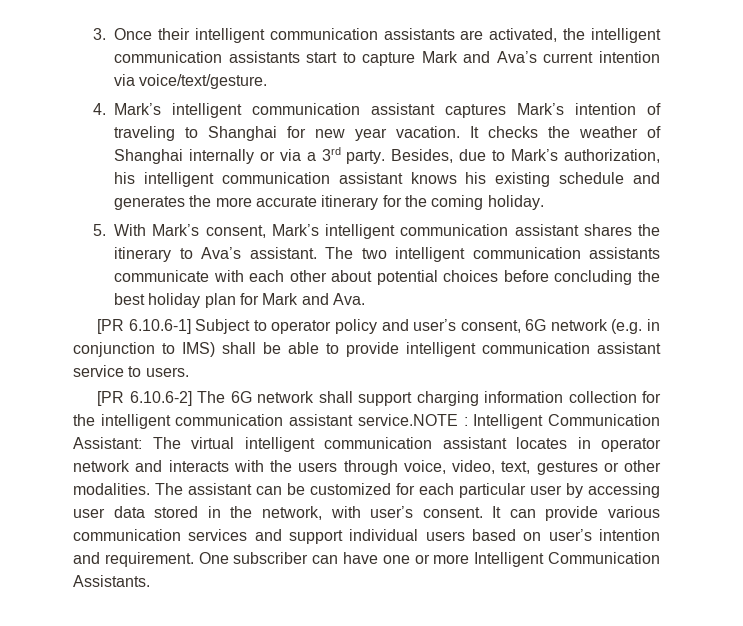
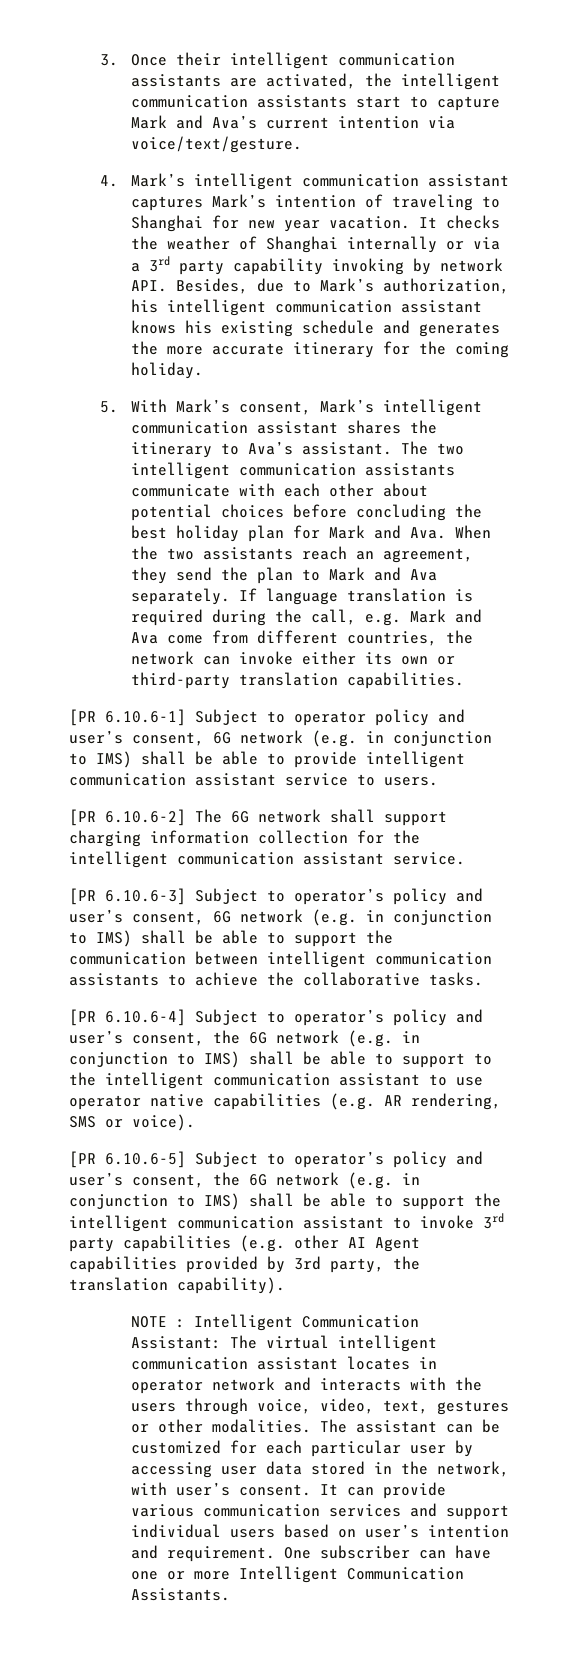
- It checks the weather of Shanghai internally or via a 3rd party. Besides, due to Mark’s authorization, his intelligent communication assistant knows his existing schedule and generates the more accurate itinerary for the coming holiday.
+ It checks the weather of Shanghai internally or via a 3rd party capability invoking by network API. Besides, due to Mark’s authorization, his intelligent communication assistant knows his existing schedule and generates the more accurate itinerary for the coming holiday.
- The two intelligent communication assistants communicate with each other about potential choices before concluding the best holiday plan for Mark and Ava.
+ The two intelligent communication assistants communicate with each other about potential choices before concluding the best holiday plan for Mark and Ava. When the two assistants reach an agreement, they send the plan to Mark and Ava separately. If language translation is required during the call, e.g. Mark and Ava come from different countries, the network can invoke either its own or third-party translation capabilities.
- [PR 6.10.6-2] The 6G network shall support charging information collection for the intelligent communication assistant service.NOTE : Intelligent Communication Assistant: The virtual intelligent communication assistant locates in operator network and interacts with the users through voice, video, text, gestures or other modalities.
+ [PR 6.10.6-2] The 6G network shall support charging information collection for the intelligent communication assistant service.
+ [PR 6.10.6-3] Subject to operator’s policy and user’s consent, 6G network (e.g. in conjunction to IMS) shall be able to support the communication between intelligent communication assistants to achieve the collaborative tasks.
+ [PR 6.10.6-4] Subject to operator’s policy and user’s consent, the 6G network (e.g. in conjunction to IMS) shall be able to support to the intelligent communication assistant to use operator native capabilities (e.g. AR rendering, SMS or voice).
+ [PR 6.10.6-5] Subject to operator’s policy and user’s consent, the 6G network (e.g. in conjunction to IMS) shall be able to support the intelligent communication assistant to invoke 3rd party capabilities (e.g. other AI Agent capabilities provided by 3rd party, the translation capability).
+ NOTE : Intelligent Communication Assistant: The virtual intelligent communication assistant locates in operator network and interacts with the users through voice, video, text, gestures or other modalities.

